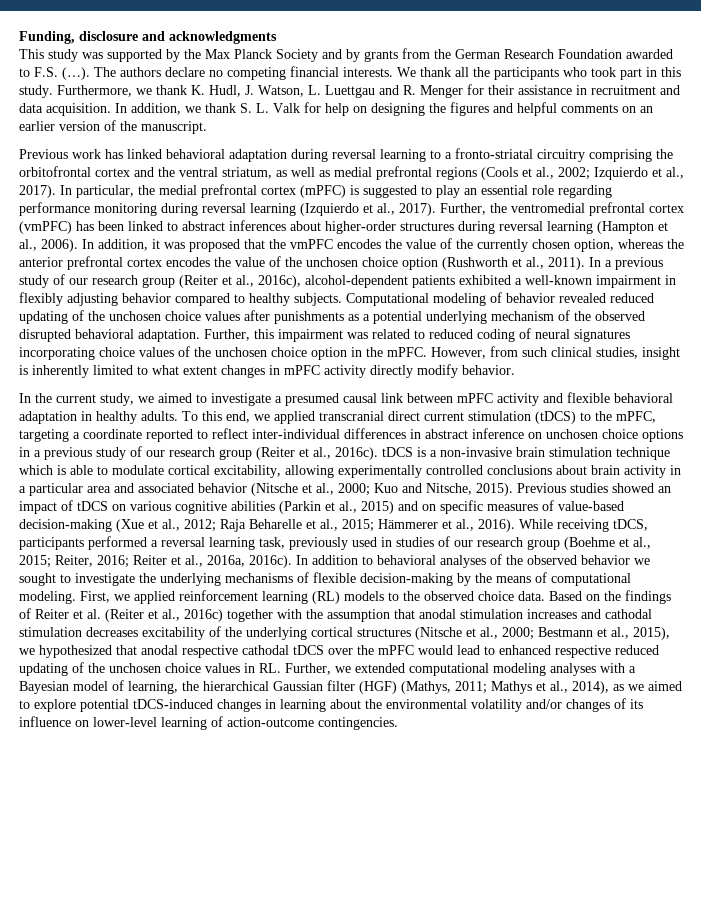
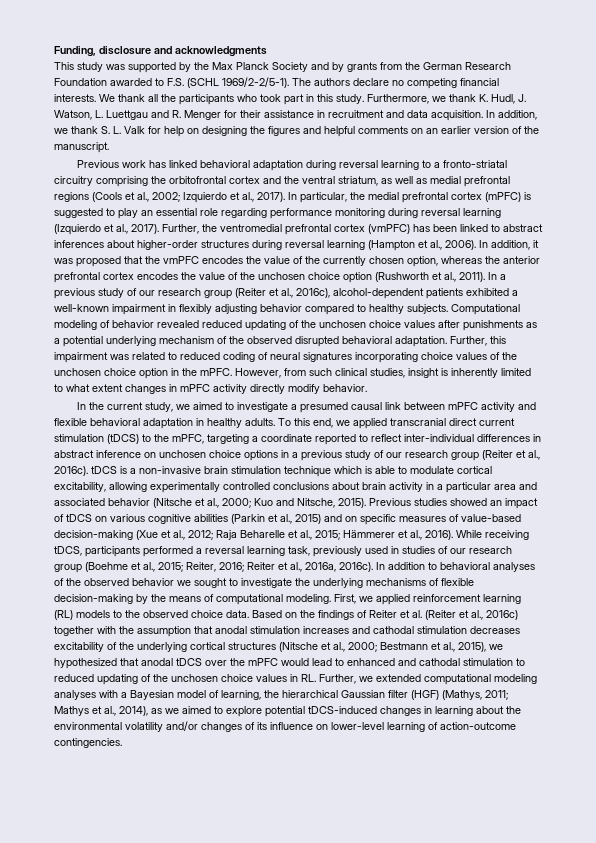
- This study was supported by the Max Planck Society and by grants from the German Research Foundation awarded to F.S. (…).
+ This study was supported by the Max Planck Society and by grants from the German Research Foundation awarded to F.S. (SCHL 1969/2-2/5-1).
- Bestmann et al., 2015), we hypothesized that anodal respective cathodal tDCS over the mPFC would lead to enhanced respective reduced updating of the unchosen choice values in RL. Further, we extended computational modeling analyses with a Bayesian model of learning, the hierarchical Gaussian filter (HGF) (Mathys, 2011;
+ Bestmann et al., 2015), we hypothesized that anodal tDCS over the mPFC would lead to enhanced and cathodal stimulation to reduced updating of the unchosen choice values in RL. Further, we extended computational modeling analyses with a Bayesian model of learning, the hierarchical Gaussian filter (HGF) (Mathys, 2011;

